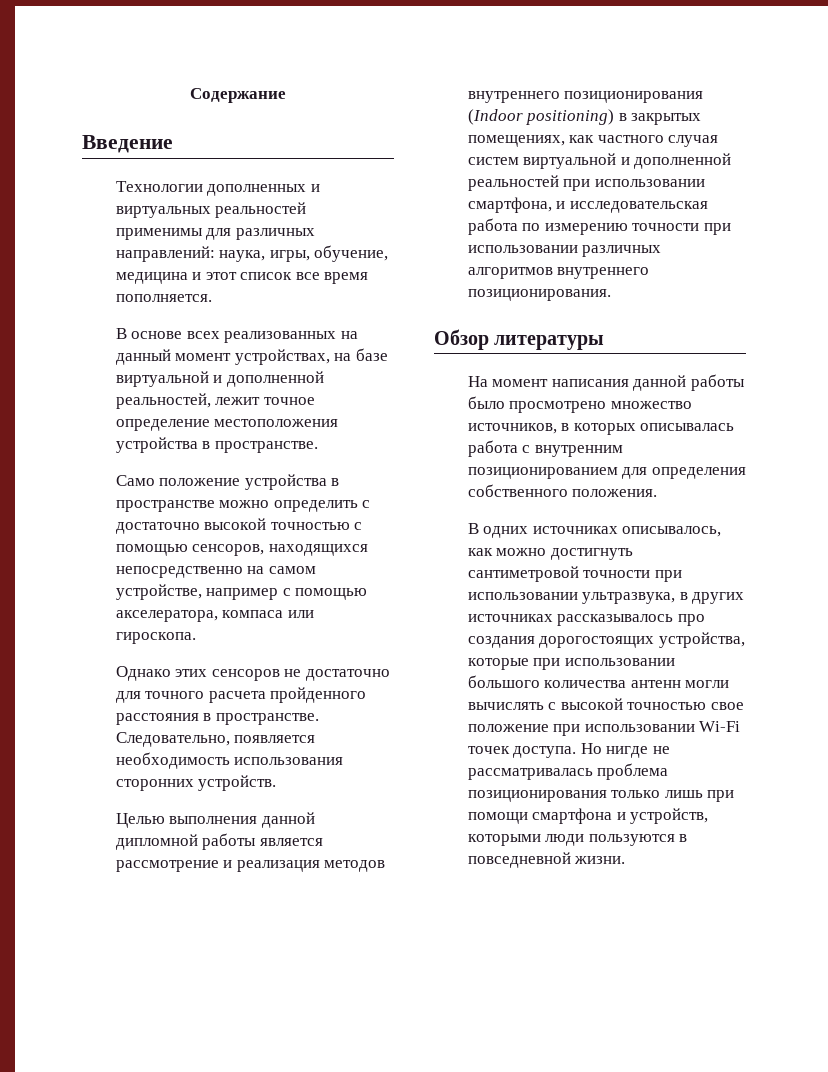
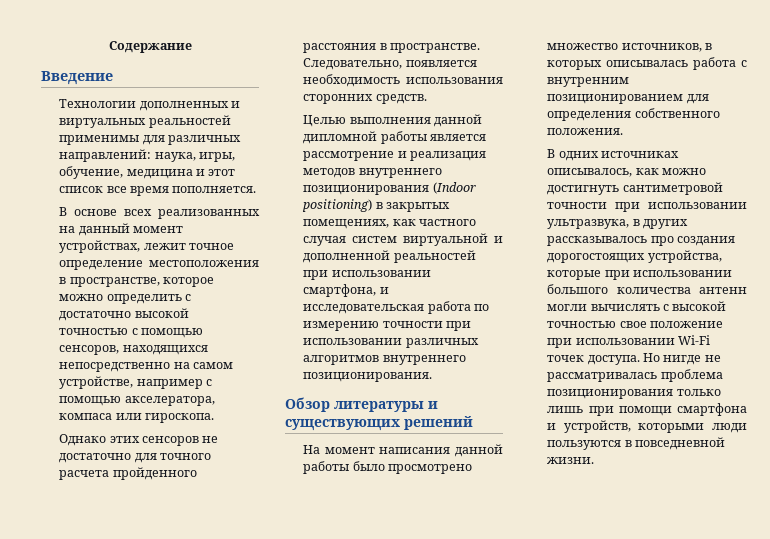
- В основе всех реализованных на данный момент устройствах, на базе виртуальной и дополненной реальностей, лежит точное определение местоположения устройства в пространстве.
- Само положение устройства в пространстве можно определить с достаточно высокой точностью с помощью сенсоров, находящихся непосредственно на самом устройстве, например с помощью акселератора, компаса или гироскопа.
+ В основе всех реализованных на данный момент устройствах, лежит точное определение местоположения в пространстве, которое можно определить с достаточно высокой точностью с помощью сенсоров, находящихся непосредственно на самом устройстве, например с помощью акселератора, компаса или гироскопа.
- Следовательно, появляется необходимость использования сторонних устройств.
+ Следовательно, появляется необходимость использования сторонних средств.
- Обзор литературы
+ Обзор литературы и существующих решений
- В одних источниках описывалось, как можно достигнуть сантиметровой точности при использовании ультразвука, в других источниках рассказывалось про создания дорогостоящих устройства, которые при использовании большого количества антенн могли вычислять с высокой точностью свое положение при использовании Wi-Fi точек доступа.
+ В одних источниках описывалось, как можно достигнуть сантиметровой точности при использовании ультразвука, в других рассказывалось про создания дорогостоящих устройства, которые при использовании большого количества антенн могли вычислять с высокой точностью свое положение при использовании Wi-Fi точек доступа.

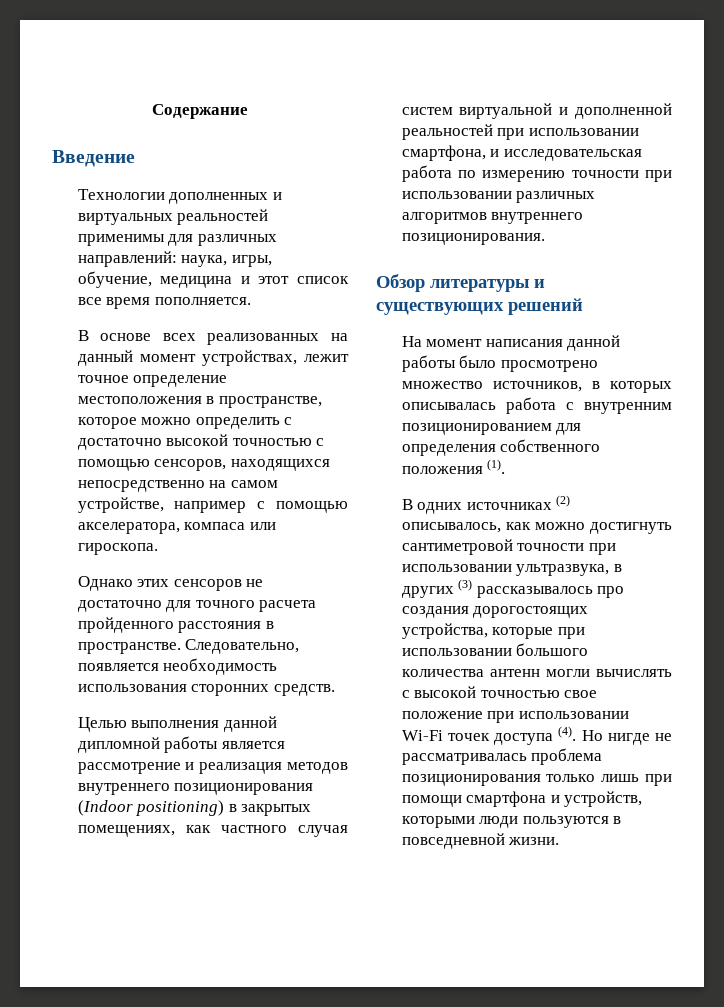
- На момент написания данной работы было просмотрено множество источников, в которых описывалась работа с внутренним позиционированием для определения собственного положения.
+ На момент написания данной работы было просмотрено множество источников, в которых описывалась работа с внутренним позиционированием для определения собственного положения (1).
- В одних источниках описывалось, как можно достигнуть сантиметровой точности при использовании ультразвука, в других рассказывалось про создания дорогостоящих устройства, которые при использовании большого количества антенн могли вычислять с высокой точностью свое положение при использовании Wi-Fi точек доступа.
+ В одних источниках (2) описывалось, как можно достигнуть сантиметровой точности при использовании ультразвука, в других (3) рассказывалось про создания дорогостоящих устройства, которые при использовании большого количества антенн могли вычислять с высокой точностью свое положение при использовании Wi-Fi точек доступа (4).

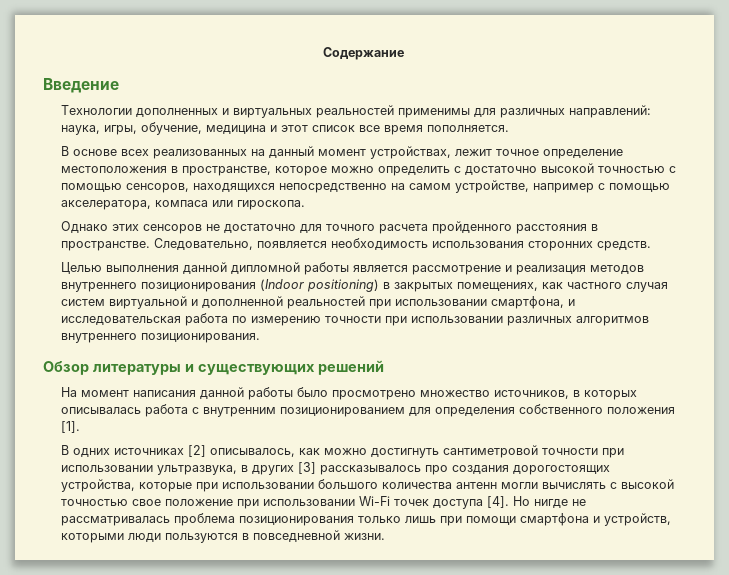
- На момент написания данной работы было просмотрено множество источников, в которых описывалась работа с внутренним позиционированием для определения собственного положения (1).
+ На момент написания данной работы было просмотрено множество источников, в которых описывалась работа с внутренним позиционированием для определения собственного положения [1].
- В одних источниках (2) описывалось, как можно достигнуть сантиметровой точности при использовании ультразвука, в других (3) рассказывалось про создания дорогостоящих устройства, которые при использовании большого количества антенн могли вычислять с высокой точностью свое положение при использовании Wi-Fi точек доступа (4).
+ В одних источниках [2] описывалось, как можно достигнуть сантиметровой точности при использовании ультразвука, в других [3] рассказывалось про создания дорогостоящих устройства, которые при использовании большого количества антенн могли вычислять с высокой точностью свое положение при использовании Wi-Fi точек доступа [4].

